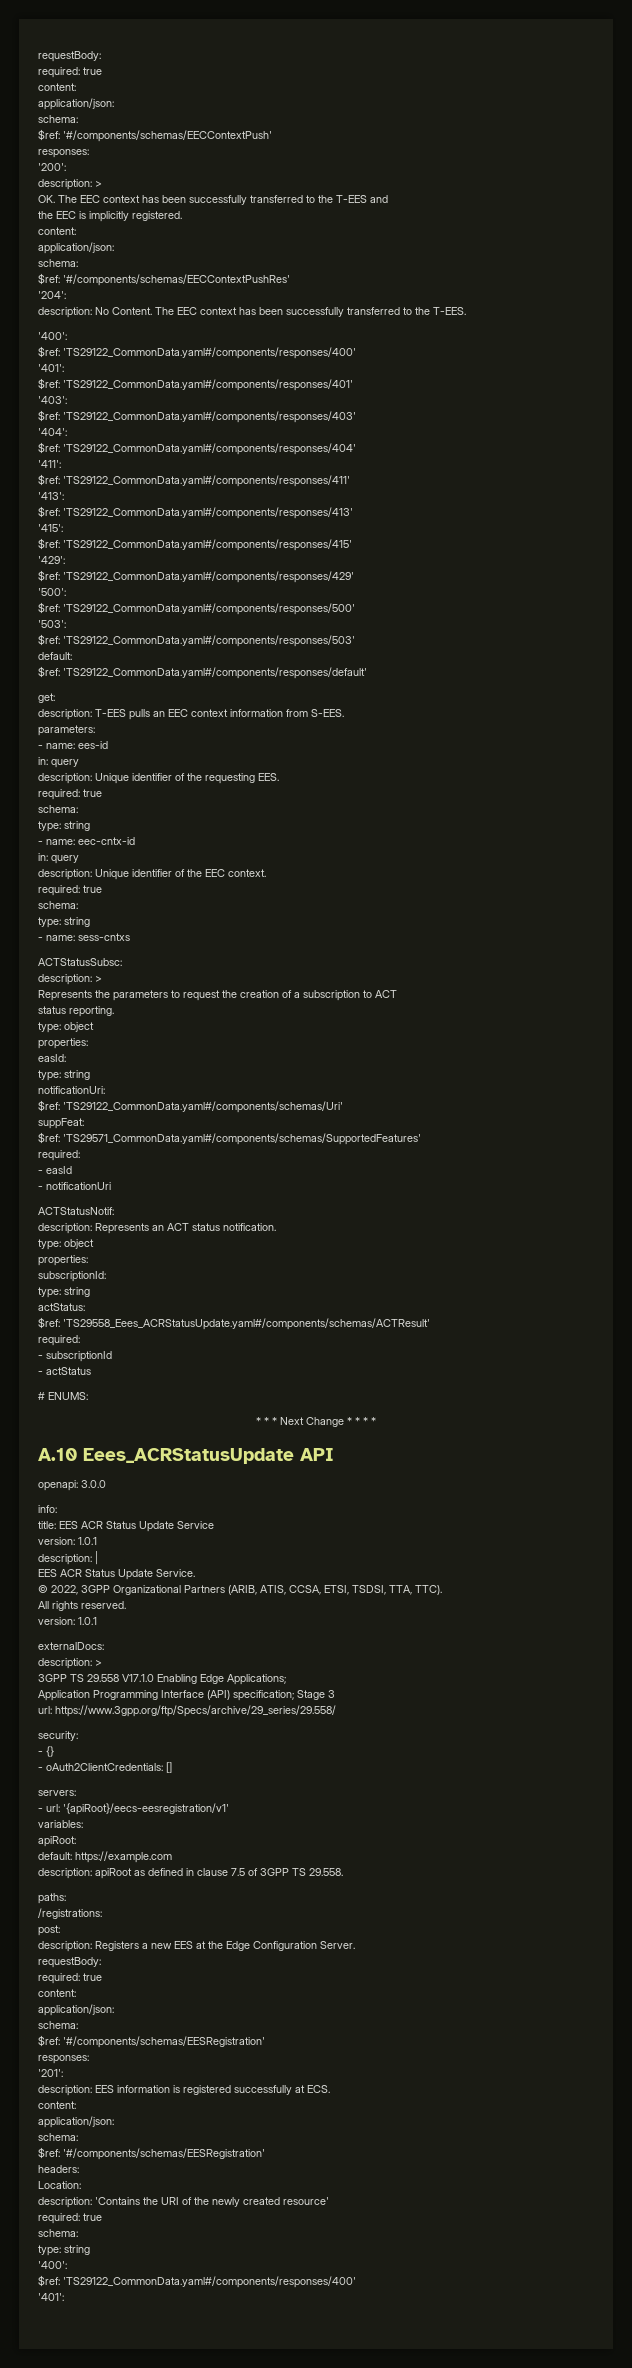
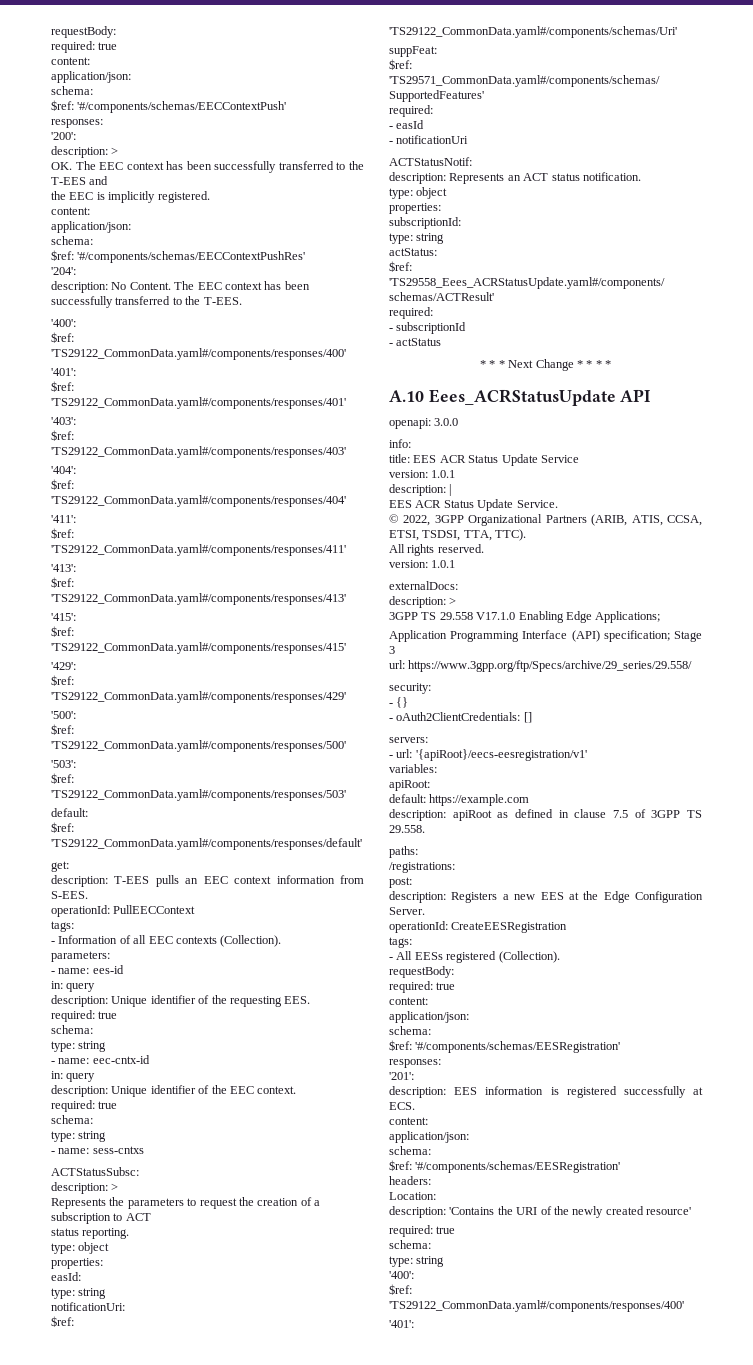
+ operationId: PullEECContext
+ tags:
+ - Information of all EEC contexts (Collection).
- # ENUMS:
+ operationId: CreateEESRegistration
+ tags:
+ - All EESs registered (Collection).

